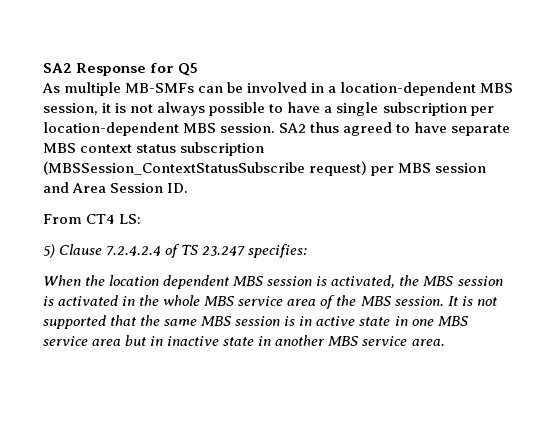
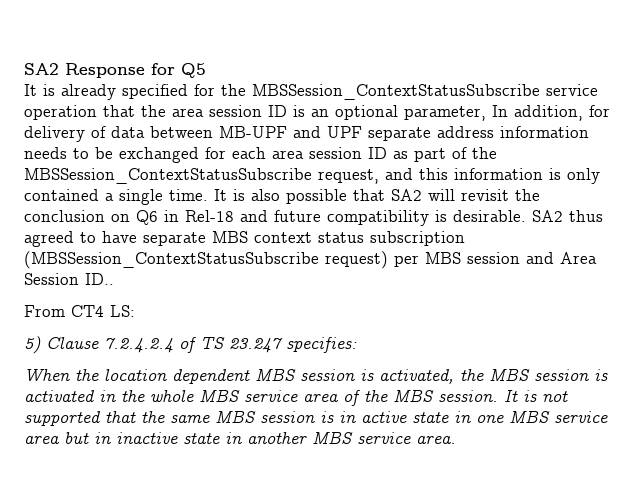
- As multiple MB-SMFs can be involved in a location-dependent MBS session, it is not always possible to have a single subscription per location-dependent MBS session.
+ It is already specified for the MBSSession_ContextStatusSubscribe service operation that the area session ID is an optional parameter, In addition, for delivery of data between MB-UPF and UPF separate address information needs to be exchanged for each area session ID as part of the MBSSession_ContextStatusSubscribe request, and this information is only contained a single time. It is also possible that SA2 will revisit the conclusion on Q6 in Rel-18 and future compatibility is desirable.
- SA2 thus agreed to have separate MBS context status subscription (MBSSession_ContextStatusSubscribe request) per MBS session and Area Session ID.
+ SA2 thus agreed to have separate MBS context status subscription (MBSSession_ContextStatusSubscribe request) per MBS session and Area Session ID..

